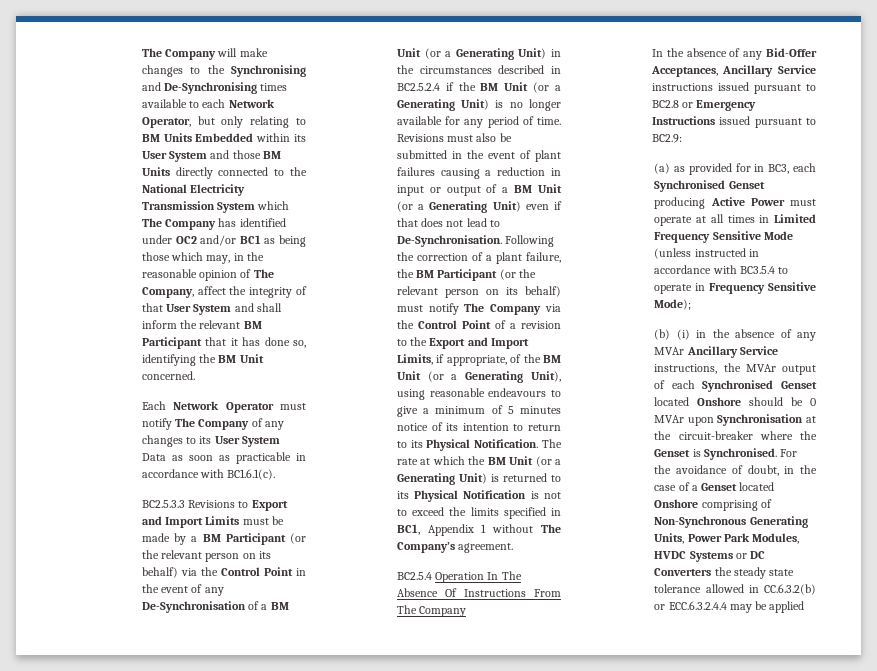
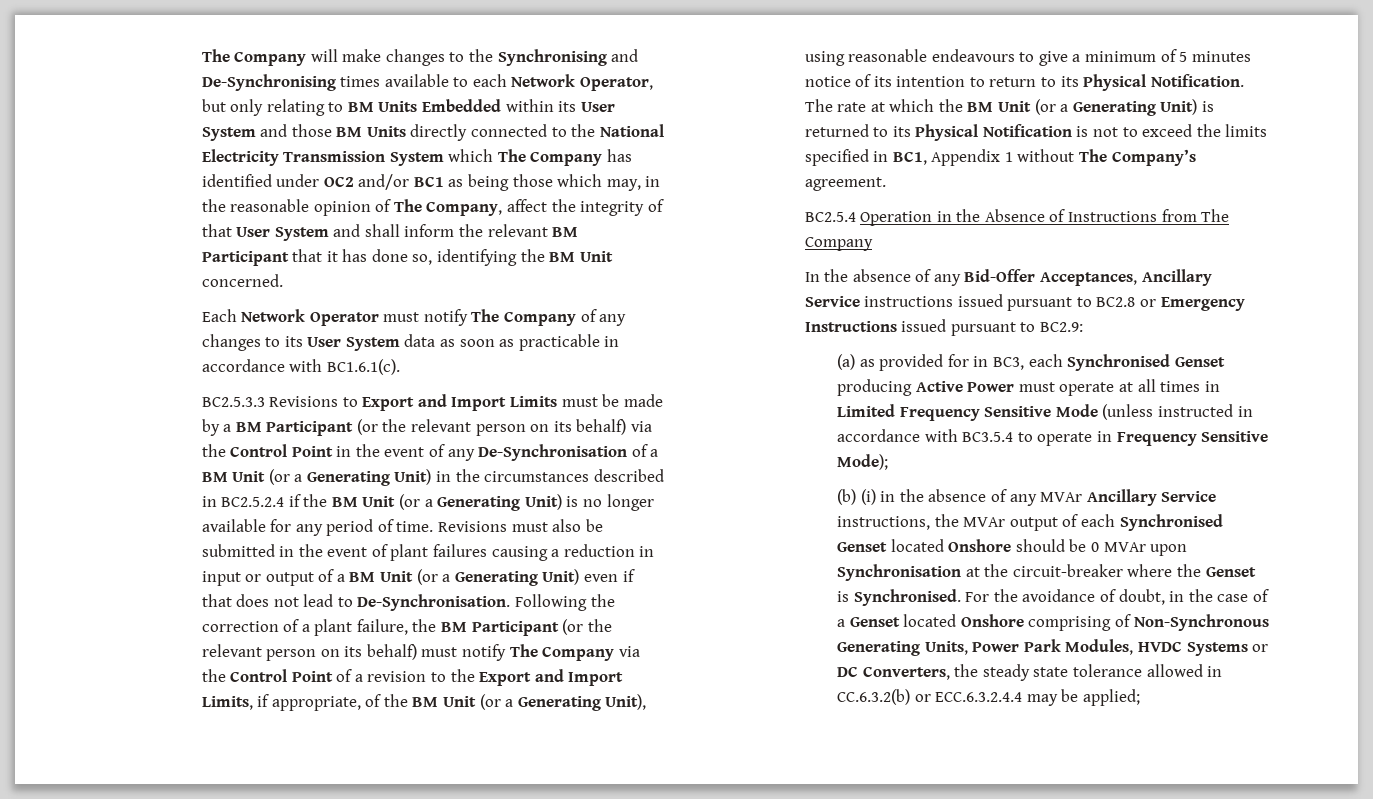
- Each Network Operator must notify The Company of any changes to its User System Data as soon as practicable in accordance with BC1.6.1(c).
+ Each Network Operator must notify The Company of any changes to its User System data as soon as practicable in accordance with BC1.6.1(c).
- BC2.5.4 Operation In The Absence Of Instructions From The Company
+ BC2.5.4 Operation in the Absence of Instructions from The Company
- For the avoidance of doubt, in the case of a Genset located Onshore comprising of Non-Synchronous Generating Units, Power Park Modules, HVDC Systems or DC Converters the steady state tolerance allowed in CC.6.3.2(b) or ECC.6.3.2.4.4 may be applied
+ For the avoidance of doubt, in the case of a Genset located Onshore comprising of Non-Synchronous Generating Units, Power Park Modules, HVDC Systems or DC Converters, the steady state tolerance allowed in CC.6.3.2(b) or ECC.6.3.2.4.4 may be applied;

